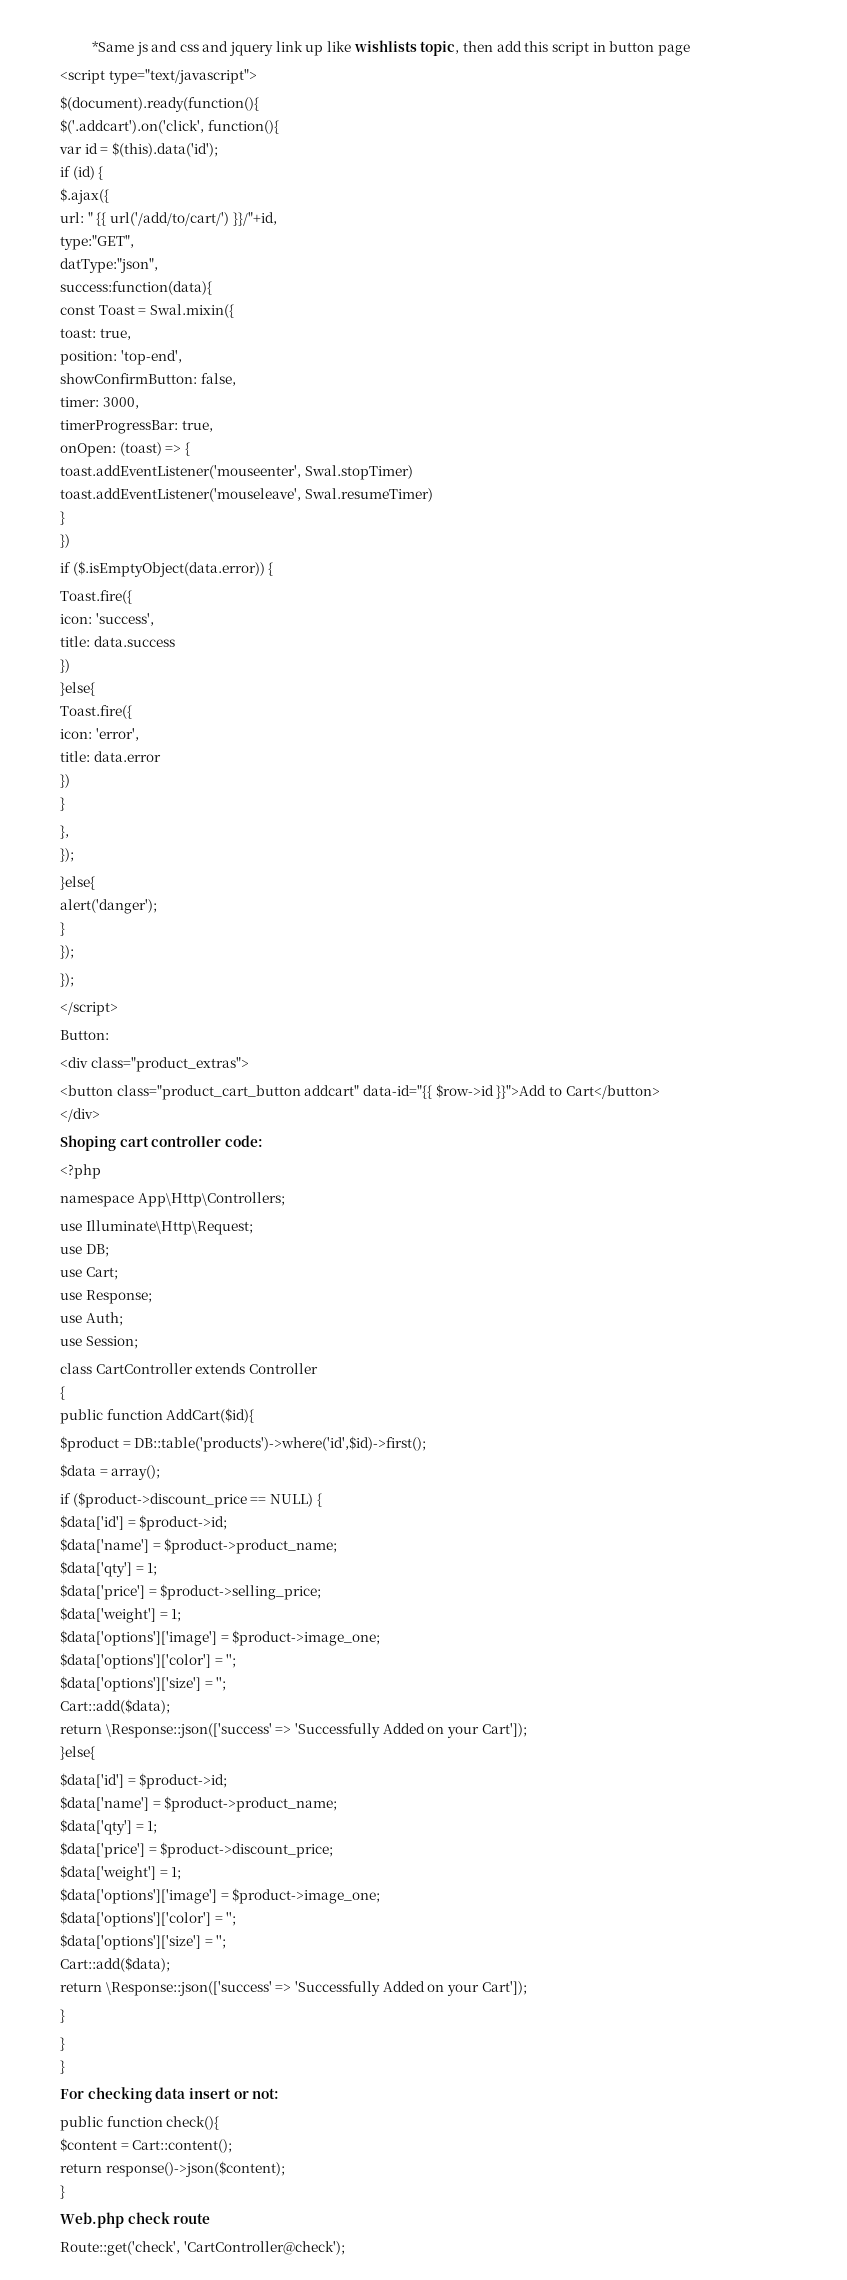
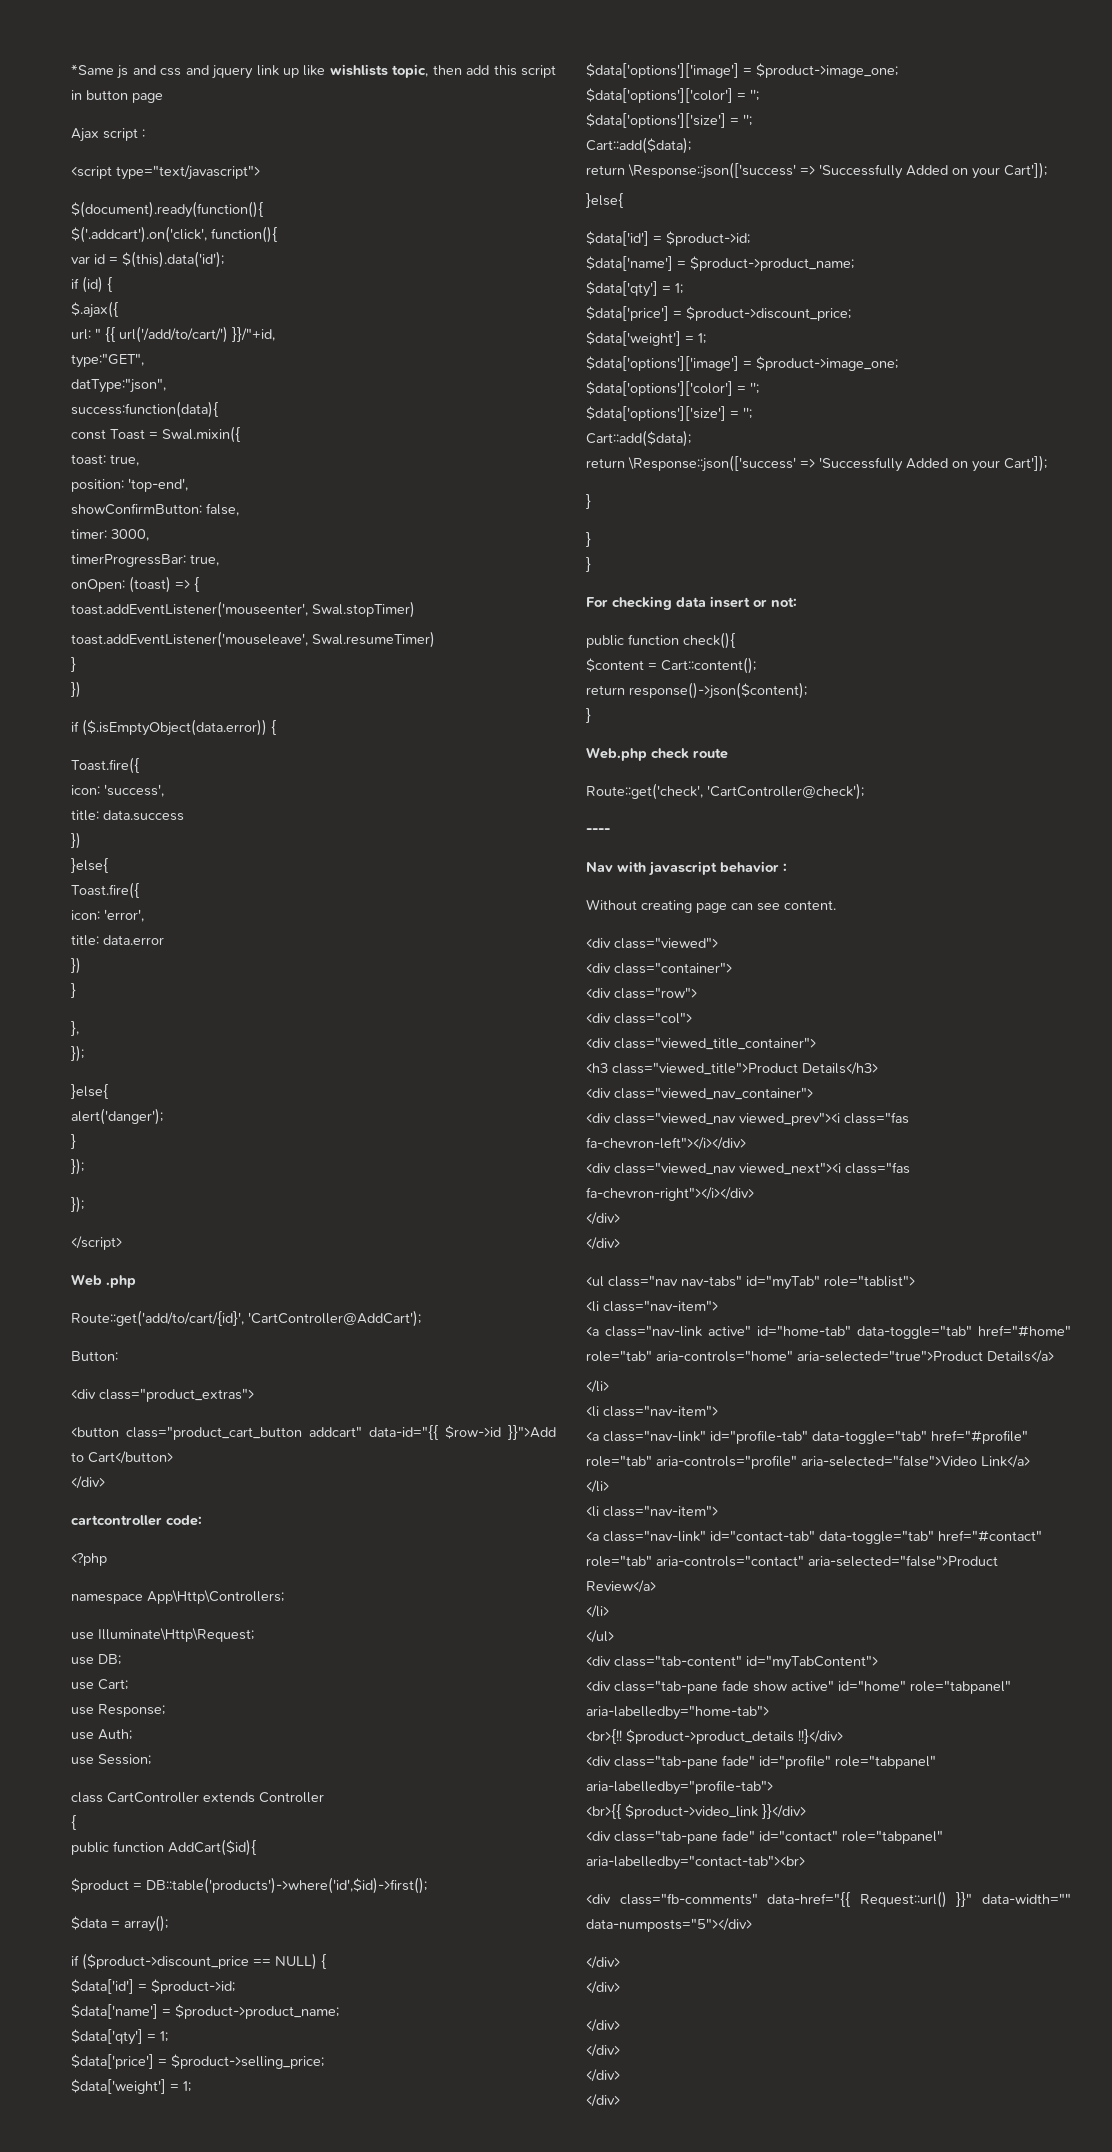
+ Ajax script :
+ Web .php
+ Route::get('add/to/cart/{id}', 'CartController@AddCart');
- Shoping cart controller code:
+ cartcontroller code:
+ ----
+ Nav with javascript behavior :
+ Without creating page can see content.
+ <div class="viewed">
+ <div class="container">
+ <div class="row">
+ <div class="col">
+ <div class="viewed_title_container">
+ <h3 class="viewed_title">Product Details</h3>
+ <div class="viewed_nav_container">
+ <div class="viewed_nav viewed_prev"><i class="fas fa-chevron-left"></i></div>
+ <div class="viewed_nav viewed_next"><i class="fas fa-chevron-right"></i></div>
+ </div>
+ </div>
+ <ul class="nav nav-tabs" id="myTab" role="tablist">
+ <li class="nav-item">
+ <a class="nav-link active" id="home-tab" data-toggle="tab" href="#home" role="tab" aria-controls="home" aria-selected="true">Product Details</a>
+ </li>
+ <li class="nav-item">
+ <a class="nav-link" id="profile-tab" data-toggle="tab" href="#profile" role="tab" aria-controls="profile" aria-selected="false">Video Link</a>
+ </li>
+ <li class="nav-item">
+ <a class="nav-link" id="contact-tab" data-toggle="tab" href="#contact" role="tab" aria-controls="contact" aria-selected="false">Product Review</a>
+ </li>
+ </ul>
+ <div class="tab-content" id="myTabContent">
+ <div class="tab-pane fade show active" id="home" role="tabpanel" aria-labelledby="home-tab">
+ <br>{!! $product->product_details !!}</div>
+ <div class="tab-pane fade" id="profile" role="tabpanel" aria-labelledby="profile-tab">
+ <br>{{ $product->video_link }}</div>
+ <div class="tab-pane fade" id="contact" role="tabpanel" aria-labelledby="contact-tab"><br>
+ <div class="fb-comments" data-href="{{ Request::url() }}" data-width="" data-numposts="5"></div>
+ </div>
+ </div>
+ </div>
+ </div>
+ </div>
+ </div>

